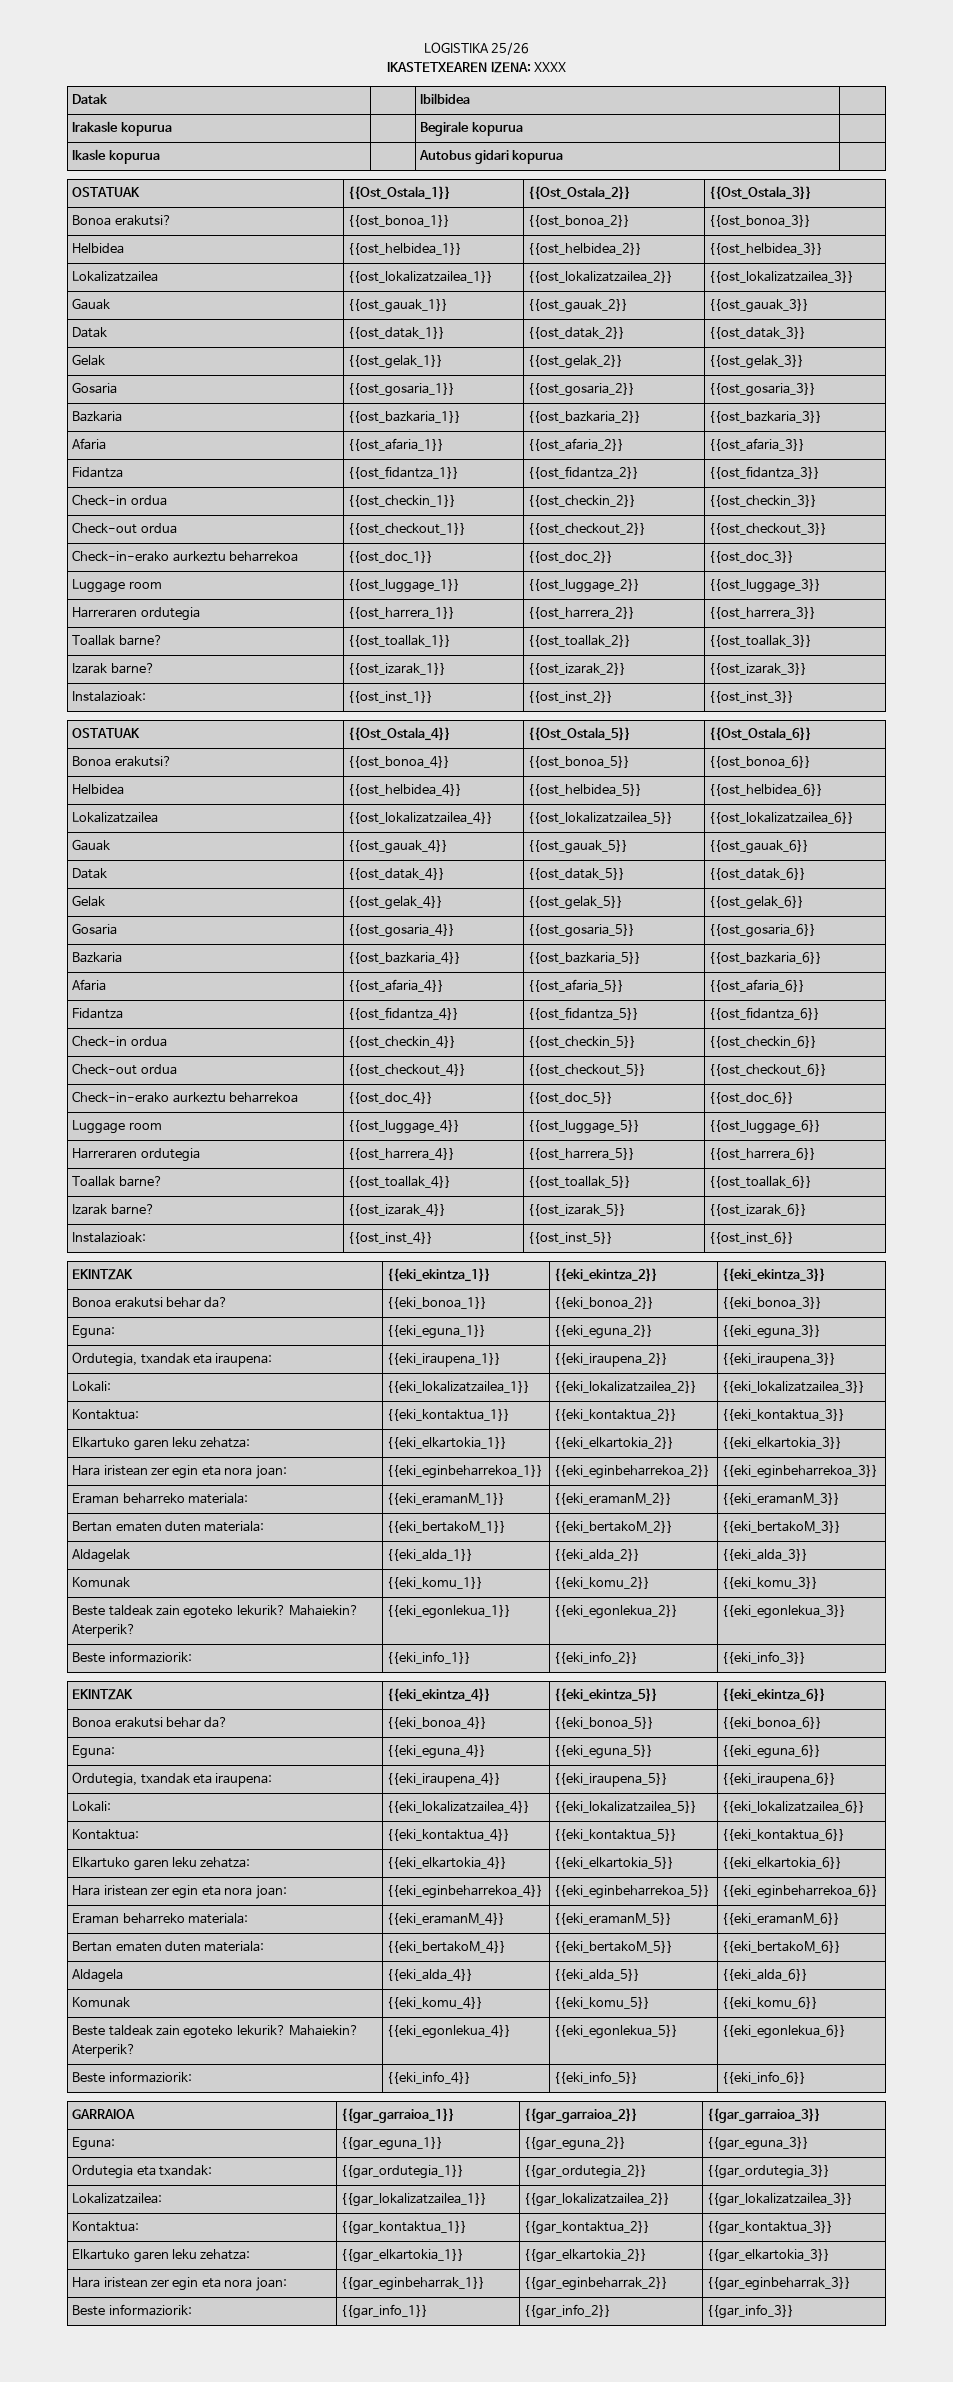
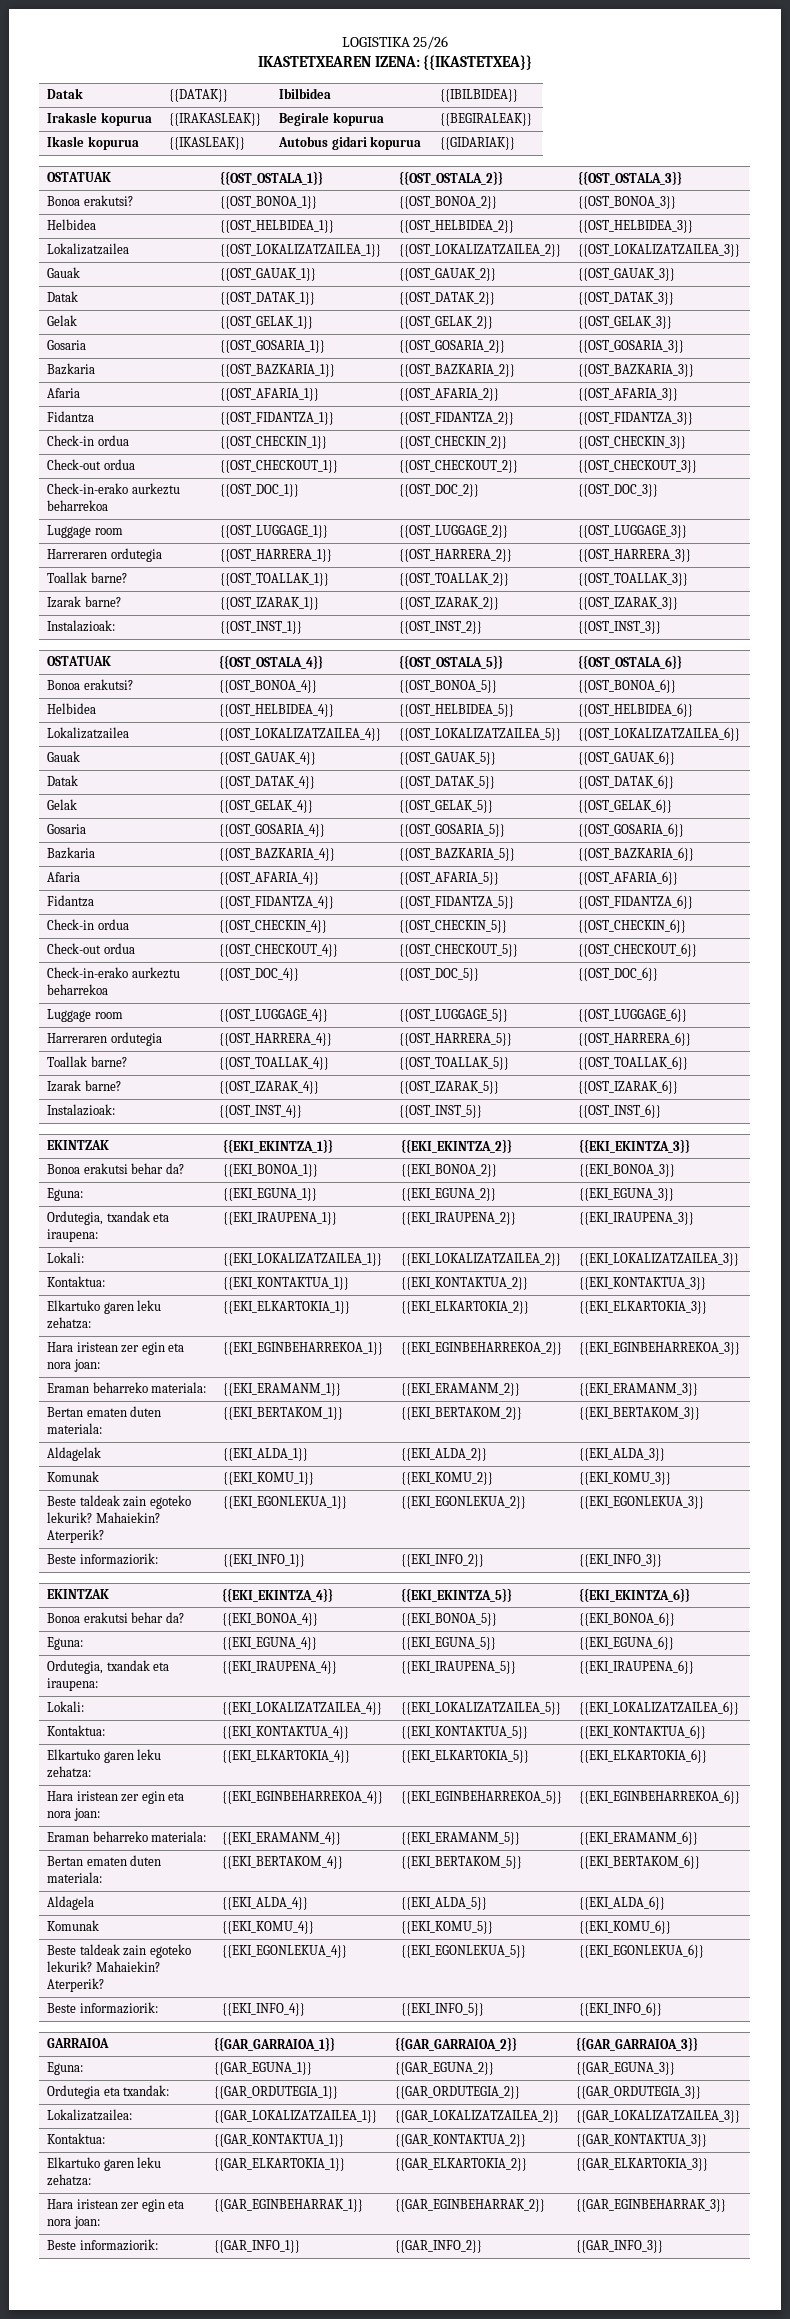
- IKASTETXEAREN IZENA: XXXX
- Datak | | Ibilbidea |
+ IKASTETXEAREN IZENA: {{IKASTETXEA}}
+ Datak | {{DATAK}} | Ibilbidea | {{IBILBIDEA}}
- Irakasle kopurua | | Begirale kopurua |
+ Irakasle kopurua | {{IRAKASLEAK}} | Begirale kopurua | {{BEGIRALEAK}}
- Ikasle kopurua | | Autobus gidari kopurua |
- OSTATUAK | {{Ost_Ostala_1}} | {{Ost_Ostala_2}} | {{Ost_Ostala_3}}
- Bonoa erakutsi? | {{ost_bonoa_1}} | {{ost_bonoa_2}} | {{ost_bonoa_3}}
- Helbidea | {{ost_helbidea_1}} | {{ost_helbidea_2}} | {{ost_helbidea_3}}
- Lokalizatzailea | {{ost_lokalizatzailea_1}} | {{ost_lokalizatzailea_2}} | {{ost_lokalizatzailea_3}}
- Gauak | {{ost_gauak_1}} | {{ost_gauak_2}} | {{ost_gauak_3}}
- Datak | {{ost_datak_1}} | {{ost_datak_2}} | {{ost_datak_3}}
- Gelak | {{ost_gelak_1}} | {{ost_gelak_2}} | {{ost_gelak_3}}
- Gosaria | {{ost_gosaria_1}} | {{ost_gosaria_2}} | {{ost_gosaria_3}}
- Bazkaria | {{ost_bazkaria_1}} | {{ost_bazkaria_2}} | {{ost_bazkaria_3}}
- Afaria | {{ost_afaria_1}} | {{ost_afaria_2}} | {{ost_afaria_3}}
- Fidantza | {{ost_fidantza_1}} | {{ost_fidantza_2}} | {{ost_fidantza_3}}
- Check-in ordua | {{ost_checkin_1}} | {{ost_checkin_2}} | {{ost_checkin_3}}
- Check-out ordua | {{ost_checkout_1}} | {{ost_checkout_2}} | {{ost_checkout_3}}
- Check-in-erako aurkeztu beharrekoa | {{ost_doc_1}} | {{ost_doc_2}} | {{ost_doc_3}}
- Luggage room | {{ost_luggage_1}} | {{ost_luggage_2}} | {{ost_luggage_3}}
- Harreraren ordutegia | {{ost_harrera_1}} | {{ost_harrera_2}} | {{ost_harrera_3}}
- Toallak barne? | {{ost_toallak_1}} | {{ost_toallak_2}} | {{ost_toallak_3}}
- Izarak barne? | {{ost_izarak_1}} | {{ost_izarak_2}} | {{ost_izarak_3}}
- Instalazioak: | {{ost_inst_1}} | {{ost_inst_2}} | {{ost_inst_3}}
- OSTATUAK | {{Ost_Ostala_4}} | {{Ost_Ostala_5}} | {{Ost_Ostala_6}}
- Bonoa erakutsi? | {{ost_bonoa_4}} | {{ost_bonoa_5}} | {{ost_bonoa_6}}
- Helbidea | {{ost_helbidea_4}} | {{ost_helbidea_5}} | {{ost_helbidea_6}}
- Lokalizatzailea | {{ost_lokalizatzailea_4}} | {{ost_lokalizatzailea_5}} | {{ost_lokalizatzailea_6}}
- Gauak | {{ost_gauak_4}} | {{ost_gauak_5}} | {{ost_gauak_6}}
- Datak | {{ost_datak_4}} | {{ost_datak_5}} | {{ost_datak_6}}
- Gelak | {{ost_gelak_4}} | {{ost_gelak_5}} | {{ost_gelak_6}}
- Gosaria | {{ost_gosaria_4}} | {{ost_gosaria_5}} | {{ost_gosaria_6}}
- Bazkaria | {{ost_bazkaria_4}} | {{ost_bazkaria_5}} | {{ost_bazkaria_6}}
- Afaria | {{ost_afaria_4}} | {{ost_afaria_5}} | {{ost_afaria_6}}
- Fidantza | {{ost_fidantza_4}} | {{ost_fidantza_5}} | {{ost_fidantza_6}}
- Check-in ordua | {{ost_checkin_4}} | {{ost_checkin_5}} | {{ost_checkin_6}}
- Check-out ordua | {{ost_checkout_4}} | {{ost_checkout_5}} | {{ost_checkout_6}}
- Check-in-erako aurkeztu beharrekoa | {{ost_doc_4}} | {{ost_doc_5}} | {{ost_doc_6}}
- Luggage room | {{ost_luggage_4}} | {{ost_luggage_5}} | {{ost_luggage_6}}
- Harreraren ordutegia | {{ost_harrera_4}} | {{ost_harrera_5}} | {{ost_harrera_6}}
- Toallak barne? | {{ost_toallak_4}} | {{ost_toallak_5}} | {{ost_toallak_6}}
- Izarak barne? | {{ost_izarak_4}} | {{ost_izarak_5}} | {{ost_izarak_6}}
- Instalazioak: | {{ost_inst_4}} | {{ost_inst_5}} | {{ost_inst_6}}
- EKINTZAK | {{eki_ekintza_1}} | {{eki_ekintza_2}} | {{eki_ekintza_3}}
- Bonoa erakutsi behar da? | {{eki_bonoa_1}} | {{eki_bonoa_2}} | {{eki_bonoa_3}}
- Eguna: | {{eki_eguna_1}} | {{eki_eguna_2}} | {{eki_eguna_3}}
- Ordutegia, txandak eta iraupena: | {{eki_iraupena_1}} | {{eki_iraupena_2}} | {{eki_iraupena_3}}
- Lokali: | {{eki_lokalizatzailea_1}} | {{eki_lokalizatzailea_2}} | {{eki_lokalizatzailea_3}}
- Kontaktua: | {{eki_kontaktua_1}} | {{eki_kontaktua_2}} | {{eki_kontaktua_3}}
- Elkartuko garen leku zehatza: | {{eki_elkartokia_1}} | {{eki_elkartokia_2}} | {{eki_elkartokia_3}}
- Hara iristean zer egin eta nora joan: | {{eki_eginbeharrekoa_1}} | {{eki_eginbeharrekoa_2}} | {{eki_eginbeharrekoa_3}}
- Eraman beharreko materiala: | {{eki_eramanM_1}} | {{eki_eramanM_2}} | {{eki_eramanM_3}}
- Bertan ematen duten materiala: | {{eki_bertakoM_1}} | {{eki_bertakoM_2}} | {{eki_bertakoM_3}}
- Aldagelak | {{eki_alda_1}} | {{eki_alda_2}} | {{eki_alda_3}}
- Komunak | {{eki_komu_1}} | {{eki_komu_2}} | {{eki_komu_3}}
- Beste taldeak zain egoteko lekurik? Mahaiekin? Aterperik? | {{eki_egonlekua_1}} | {{eki_egonlekua_2}} | {{eki_egonlekua_3}}
- Beste informaziorik: | {{eki_info_1}} | {{eki_info_2}} | {{eki_info_3}}
- EKINTZAK | {{eki_ekintza_4}} | {{eki_ekintza_5}} | {{eki_ekintza_6}}
- Bonoa erakutsi behar da? | {{eki_bonoa_4}} | {{eki_bonoa_5}} | {{eki_bonoa_6}}
- Eguna: | {{eki_eguna_4}} | {{eki_eguna_5}} | {{eki_eguna_6}}
- Ordutegia, txandak eta iraupena: | {{eki_iraupena_4}} | {{eki_iraupena_5}} | {{eki_iraupena_6}}
- Lokali: | {{eki_lokalizatzailea_4}} | {{eki_lokalizatzailea_5}} | {{eki_lokalizatzailea_6}}
- Kontaktua: | {{eki_kontaktua_4}} | {{eki_kontaktua_5}} | {{eki_kontaktua_6}}
- Elkartuko garen leku zehatza: | {{eki_elkartokia_4}} | {{eki_elkartokia_5}} | {{eki_elkartokia_6}}
- Hara iristean zer egin eta nora joan: | {{eki_eginbeharrekoa_4}} | {{eki_eginbeharrekoa_5}} | {{eki_eginbeharrekoa_6}}
- Eraman beharreko materiala: | {{eki_eramanM_4}} | {{eki_eramanM_5}} | {{eki_eramanM_6}}
- Bertan ematen duten materiala: | {{eki_bertakoM_4}} | {{eki_bertakoM_5}} | {{eki_bertakoM_6}}
- Aldagela | {{eki_alda_4}} | {{eki_alda_5}} | {{eki_alda_6}}
- Komunak | {{eki_komu_4}} | {{eki_komu_5}} | {{eki_komu_6}}
- Beste taldeak zain egoteko lekurik? Mahaiekin? Aterperik? | {{eki_egonlekua_4}} | {{eki_egonlekua_5}} | {{eki_egonlekua_6}}
- Beste informaziorik: | {{eki_info_4}} | {{eki_info_5}} | {{eki_info_6}}
- GARRAIOA | {{gar_garraioa_1}} | {{gar_garraioa_2}} | {{gar_garraioa_3}}
- Eguna: | {{gar_eguna_1}} | {{gar_eguna_2}} | {{gar_eguna_3}}
- Ordutegia eta txandak: | {{gar_ordutegia_1}} | {{gar_ordutegia_2}} | {{gar_ordutegia_3}}
- Lokalizatzailea: | {{gar_lokalizatzailea_1}} | {{gar_lokalizatzailea_2}} | {{gar_lokalizatzailea_3}}
- Kontaktua: | {{gar_kontaktua_1}} | {{gar_kontaktua_2}} | {{gar_kontaktua_3}}
- Elkartuko garen leku zehatza: | {{gar_elkartokia_1}} | {{gar_elkartokia_2}} | {{gar_elkartokia_3}}
- Hara iristean zer egin eta nora joan: | {{gar_eginbeharrak_1}} | {{gar_eginbeharrak_2}} | {{gar_eginbeharrak_3}}
- Beste informaziorik: | {{gar_info_1}} | {{gar_info_2}} | {{gar_info_3}}
+ Ikasle kopurua | {{IKASLEAK}} | Autobus gidari kopurua | {{GIDARIAK}}
+ OSTATUAK | {{OST_OSTALA_1}} | {{OST_OSTALA_2}} | {{OST_OSTALA_3}}
+ Bonoa erakutsi? | {{OST_BONOA_1}} | {{OST_BONOA_2}} | {{OST_BONOA_3}}
+ Helbidea | {{OST_HELBIDEA_1}} | {{OST_HELBIDEA_2}} | {{OST_HELBIDEA_3}}
+ Lokalizatzailea | {{OST_LOKALIZATZAILEA_1}} | {{OST_LOKALIZATZAILEA_2}} | {{OST_LOKALIZATZAILEA_3}}
+ Gauak | {{OST_GAUAK_1}} | {{OST_GAUAK_2}} | {{OST_GAUAK_3}}
+ Datak | {{OST_DATAK_1}} | {{OST_DATAK_2}} | {{OST_DATAK_3}}
+ Gelak | {{OST_GELAK_1}} | {{OST_GELAK_2}} | {{OST_GELAK_3}}
+ Gosaria | {{OST_GOSARIA_1}} | {{OST_GOSARIA_2}} | {{OST_GOSARIA_3}}
+ Bazkaria | {{OST_BAZKARIA_1}} | {{OST_BAZKARIA_2}} | {{OST_BAZKARIA_3}}
+ Afaria | {{OST_AFARIA_1}} | {{OST_AFARIA_2}} | {{OST_AFARIA_3}}
+ Fidantza | {{OST_FIDANTZA_1}} | {{OST_FIDANTZA_2}} | {{OST_FIDANTZA_3}}
+ Check-in ordua | {{OST_CHECKIN_1}} | {{OST_CHECKIN_2}} | {{OST_CHECKIN_3}}
+ Check-out ordua | {{OST_CHECKOUT_1}} | {{OST_CHECKOUT_2}} | {{OST_CHECKOUT_3}}
+ Check-in-erako aurkeztu beharrekoa | {{OST_DOC_1}} | {{OST_DOC_2}} | {{OST_DOC_3}}
+ Luggage room | {{OST_LUGGAGE_1}} | {{OST_LUGGAGE_2}} | {{OST_LUGGAGE_3}}
+ Harreraren ordutegia | {{OST_HARRERA_1}} | {{OST_HARRERA_2}} | {{OST_HARRERA_3}}
+ Toallak barne? | {{OST_TOALLAK_1}} | {{OST_TOALLAK_2}} | {{OST_TOALLAK_3}}
+ Izarak barne? | {{OST_IZARAK_1}} | {{OST_IZARAK_2}} | {{OST_IZARAK_3}}
+ Instalazioak: | {{OST_INST_1}} | {{OST_INST_2}} | {{OST_INST_3}}
+ OSTATUAK | {{OST_OSTALA_4}} | {{OST_OSTALA_5}} | {{OST_OSTALA_6}}
+ Bonoa erakutsi? | {{OST_BONOA_4}} | {{OST_BONOA_5}} | {{OST_BONOA_6}}
+ Helbidea | {{OST_HELBIDEA_4}} | {{OST_HELBIDEA_5}} | {{OST_HELBIDEA_6}}
+ Lokalizatzailea | {{OST_LOKALIZATZAILEA_4}} | {{OST_LOKALIZATZAILEA_5}} | {{OST_LOKALIZATZAILEA_6}}
+ Gauak | {{OST_GAUAK_4}} | {{OST_GAUAK_5}} | {{OST_GAUAK_6}}
+ Datak | {{OST_DATAK_4}} | {{OST_DATAK_5}} | {{OST_DATAK_6}}
+ Gelak | {{OST_GELAK_4}} | {{OST_GELAK_5}} | {{OST_GELAK_6}}
+ Gosaria | {{OST_GOSARIA_4}} | {{OST_GOSARIA_5}} | {{OST_GOSARIA_6}}
+ Bazkaria | {{OST_BAZKARIA_4}} | {{OST_BAZKARIA_5}} | {{OST_BAZKARIA_6}}
+ Afaria | {{OST_AFARIA_4}} | {{OST_AFARIA_5}} | {{OST_AFARIA_6}}
+ Fidantza | {{OST_FIDANTZA_4}} | {{OST_FIDANTZA_5}} | {{OST_FIDANTZA_6}}
+ Check-in ordua | {{OST_CHECKIN_4}} | {{OST_CHECKIN_5}} | {{OST_CHECKIN_6}}
+ Check-out ordua | {{OST_CHECKOUT_4}} | {{OST_CHECKOUT_5}} | {{OST_CHECKOUT_6}}
+ Check-in-erako aurkeztu beharrekoa | {{OST_DOC_4}} | {{OST_DOC_5}} | {{OST_DOC_6}}
+ Luggage room | {{OST_LUGGAGE_4}} | {{OST_LUGGAGE_5}} | {{OST_LUGGAGE_6}}
+ Harreraren ordutegia | {{OST_HARRERA_4}} | {{OST_HARRERA_5}} | {{OST_HARRERA_6}}
+ Toallak barne? | {{OST_TOALLAK_4}} | {{OST_TOALLAK_5}} | {{OST_TOALLAK_6}}
+ Izarak barne? | {{OST_IZARAK_4}} | {{OST_IZARAK_5}} | {{OST_IZARAK_6}}
+ Instalazioak: | {{OST_INST_4}} | {{OST_INST_5}} | {{OST_INST_6}}
+ EKINTZAK | {{EKI_EKINTZA_1}} | {{EKI_EKINTZA_2}} | {{EKI_EKINTZA_3}}
+ Bonoa erakutsi behar da? | {{EKI_BONOA_1}} | {{EKI_BONOA_2}} | {{EKI_BONOA_3}}
+ Eguna: | {{EKI_EGUNA_1}} | {{EKI_EGUNA_2}} | {{EKI_EGUNA_3}}
+ Ordutegia, txandak eta iraupena: | {{EKI_IRAUPENA_1}} | {{EKI_IRAUPENA_2}} | {{EKI_IRAUPENA_3}}
+ Lokali: | {{EKI_LOKALIZATZAILEA_1}} | {{EKI_LOKALIZATZAILEA_2}} | {{EKI_LOKALIZATZAILEA_3}}
+ Kontaktua: | {{EKI_KONTAKTUA_1}} | {{EKI_KONTAKTUA_2}} | {{EKI_KONTAKTUA_3}}
+ Elkartuko garen leku zehatza: | {{EKI_ELKARTOKIA_1}} | {{EKI_ELKARTOKIA_2}} | {{EKI_ELKARTOKIA_3}}
+ Hara iristean zer egin eta nora joan: | {{EKI_EGINBEHARREKOA_1}} | {{EKI_EGINBEHARREKOA_2}} | {{EKI_EGINBEHARREKOA_3}}
+ Eraman beharreko materiala: | {{EKI_ERAMANM_1}} | {{EKI_ERAMANM_2}} | {{EKI_ERAMANM_3}}
+ Bertan ematen duten materiala: | {{EKI_BERTAKOM_1}} | {{EKI_BERTAKOM_2}} | {{EKI_BERTAKOM_3}}
+ Aldagelak | {{EKI_ALDA_1}} | {{EKI_ALDA_2}} | {{EKI_ALDA_3}}
+ Komunak | {{EKI_KOMU_1}} | {{EKI_KOMU_2}} | {{EKI_KOMU_3}}
+ Beste taldeak zain egoteko lekurik? Mahaiekin? Aterperik? | {{EKI_EGONLEKUA_1}} | {{EKI_EGONLEKUA_2}} | {{EKI_EGONLEKUA_3}}
+ Beste informaziorik: | {{EKI_INFO_1}} | {{EKI_INFO_2}} | {{EKI_INFO_3}}
+ EKINTZAK | {{EKI_EKINTZA_4}} | {{EKI_EKINTZA_5}} | {{EKI_EKINTZA_6}}
+ Bonoa erakutsi behar da? | {{EKI_BONOA_4}} | {{EKI_BONOA_5}} | {{EKI_BONOA_6}}
+ Eguna: | {{EKI_EGUNA_4}} | {{EKI_EGUNA_5}} | {{EKI_EGUNA_6}}
+ Ordutegia, txandak eta iraupena: | {{EKI_IRAUPENA_4}} | {{EKI_IRAUPENA_5}} | {{EKI_IRAUPENA_6}}
+ Lokali: | {{EKI_LOKALIZATZAILEA_4}} | {{EKI_LOKALIZATZAILEA_5}} | {{EKI_LOKALIZATZAILEA_6}}
+ Kontaktua: | {{EKI_KONTAKTUA_4}} | {{EKI_KONTAKTUA_5}} | {{EKI_KONTAKTUA_6}}
+ Elkartuko garen leku zehatza: | {{EKI_ELKARTOKIA_4}} | {{EKI_ELKARTOKIA_5}} | {{EKI_ELKARTOKIA_6}}
+ Hara iristean zer egin eta nora joan: | {{EKI_EGINBEHARREKOA_4}} | {{EKI_EGINBEHARREKOA_5}} | {{EKI_EGINBEHARREKOA_6}}
+ Eraman beharreko materiala: | {{EKI_ERAMANM_4}} | {{EKI_ERAMANM_5}} | {{EKI_ERAMANM_6}}
+ Bertan ematen duten materiala: | {{EKI_BERTAKOM_4}} | {{EKI_BERTAKOM_5}} | {{EKI_BERTAKOM_6}}
+ Aldagela | {{EKI_ALDA_4}} | {{EKI_ALDA_5}} | {{EKI_ALDA_6}}
+ Komunak | {{EKI_KOMU_4}} | {{EKI_KOMU_5}} | {{EKI_KOMU_6}}
+ Beste taldeak zain egoteko lekurik? Mahaiekin? Aterperik? | {{EKI_EGONLEKUA_4}} | {{EKI_EGONLEKUA_5}} | {{EKI_EGONLEKUA_6}}
+ Beste informaziorik: | {{EKI_INFO_4}} | {{EKI_INFO_5}} | {{EKI_INFO_6}}
+ GARRAIOA | {{GAR_GARRAIOA_1}} | {{GAR_GARRAIOA_2}} | {{GAR_GARRAIOA_3}}
+ Eguna: | {{GAR_EGUNA_1}} | {{GAR_EGUNA_2}} | {{GAR_EGUNA_3}}
+ Ordutegia eta txandak: | {{GAR_ORDUTEGIA_1}} | {{GAR_ORDUTEGIA_2}} | {{GAR_ORDUTEGIA_3}}
+ Lokalizatzailea: | {{GAR_LOKALIZATZAILEA_1}} | {{GAR_LOKALIZATZAILEA_2}} | {{GAR_LOKALIZATZAILEA_3}}
+ Kontaktua: | {{GAR_KONTAKTUA_1}} | {{GAR_KONTAKTUA_2}} | {{GAR_KONTAKTUA_3}}
+ Elkartuko garen leku zehatza: | {{GAR_ELKARTOKIA_1}} | {{GAR_ELKARTOKIA_2}} | {{GAR_ELKARTOKIA_3}}
+ Hara iristean zer egin eta nora joan: | {{GAR_EGINBEHARRAK_1}} | {{GAR_EGINBEHARRAK_2}} | {{GAR_EGINBEHARRAK_3}}
+ Beste informaziorik: | {{GAR_INFO_1}} | {{GAR_INFO_2}} | {{GAR_INFO_3}}

